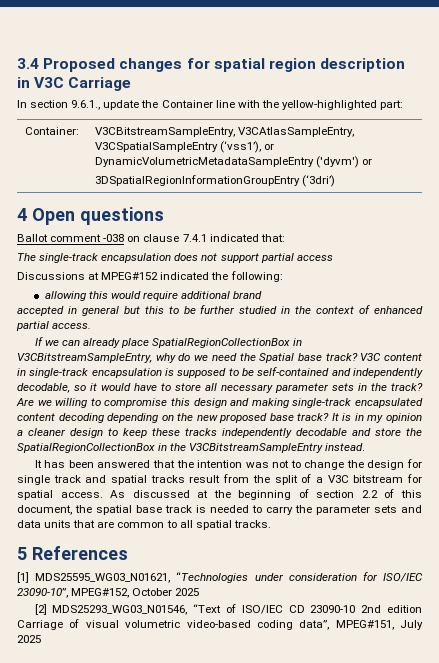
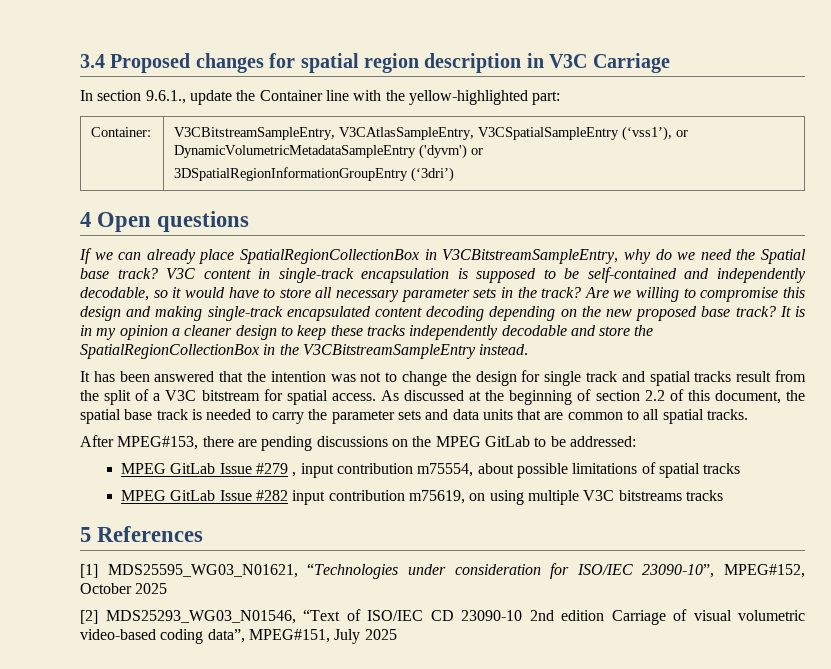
- Ballot comment -038 on clause 7.4.1 indicated that:
- The single-track encapsulation does not support partial access
- Discussions at MPEG#152 indicated the following:
- allowing this would require additional brand
- accepted in general but this to be further studied in the context of enhanced partial access.
+ After MPEG#153, there are pending discussions on the MPEG GitLab to be addressed:
+ MPEG GitLab Issue #279 , input contribution m75554, about possible limitations of spatial tracks
+ MPEG GitLab Issue #282 input contribution m75619, on using multiple V3C bitstreams tracks

